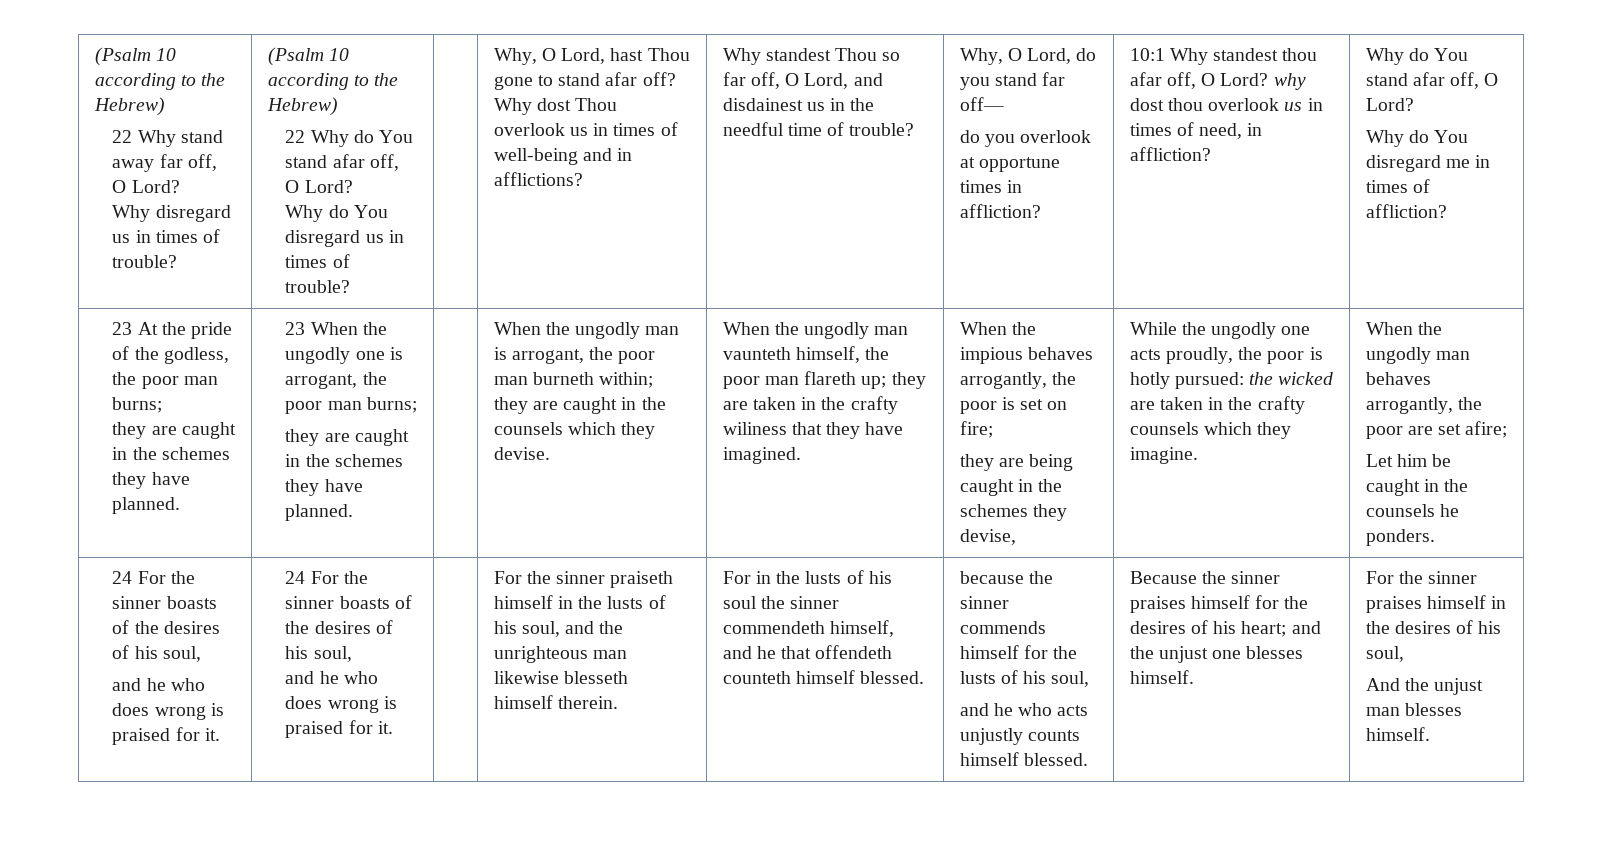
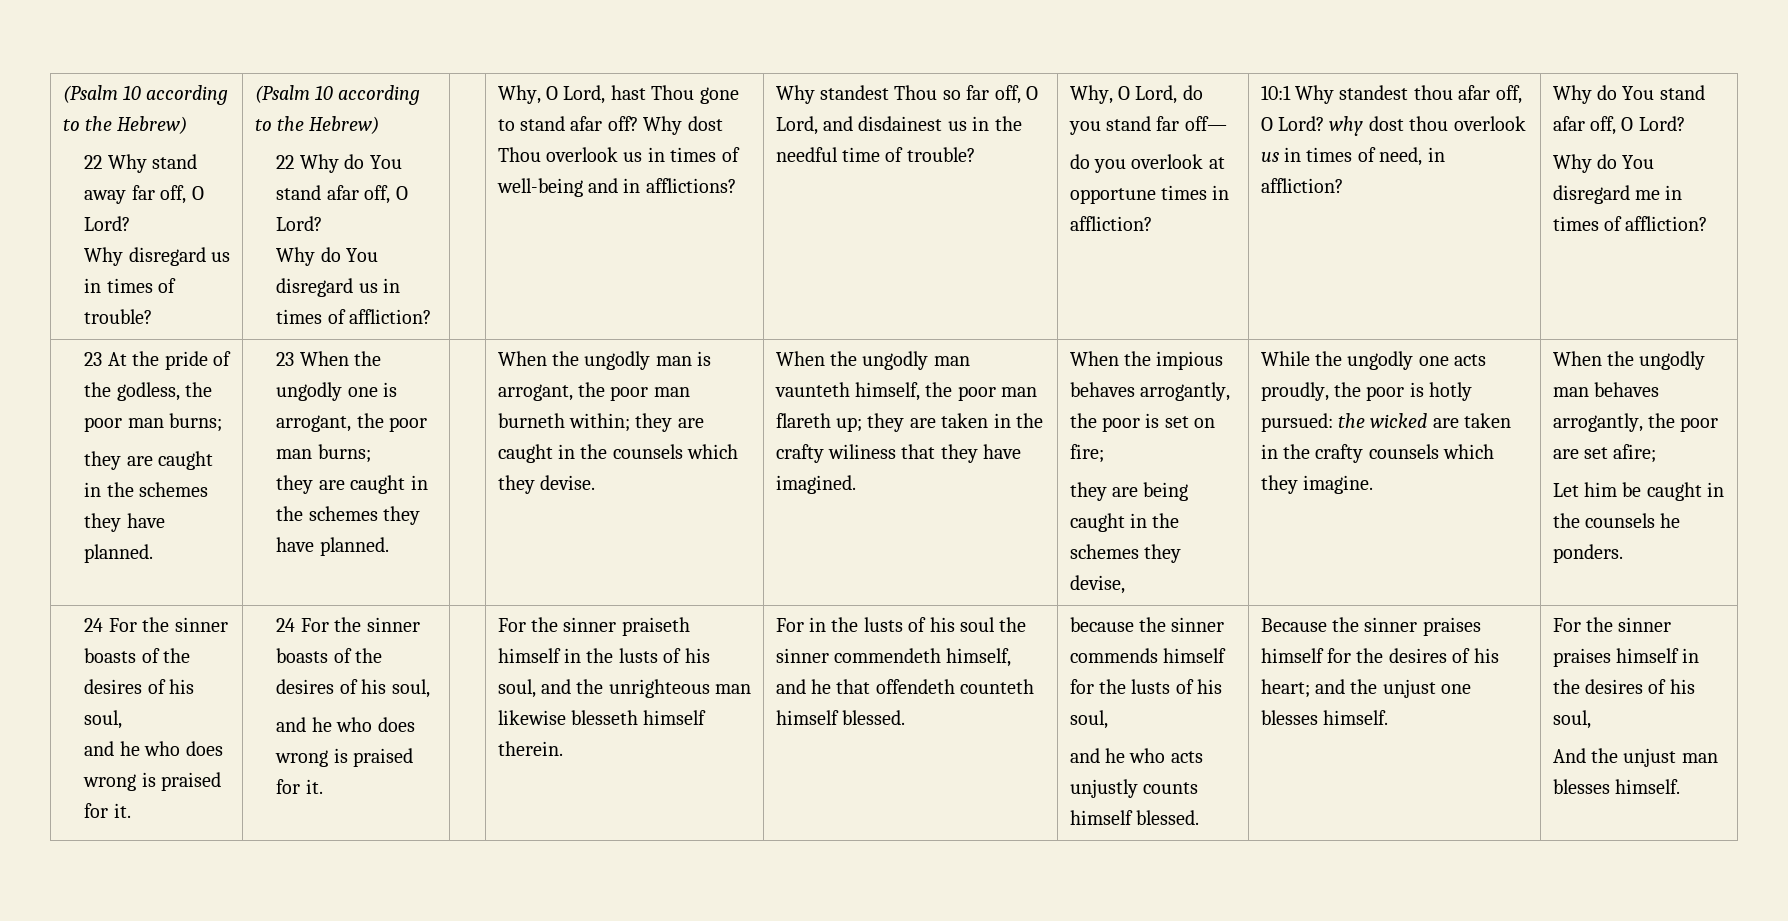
- Why do You disregard us in times of trouble?
+ Why do You disregard us in times of affliction?

